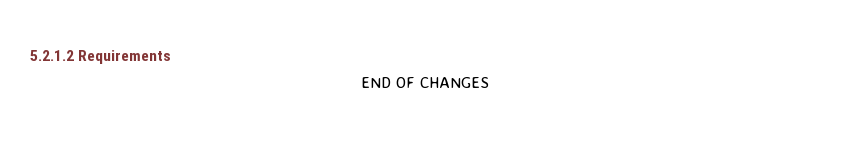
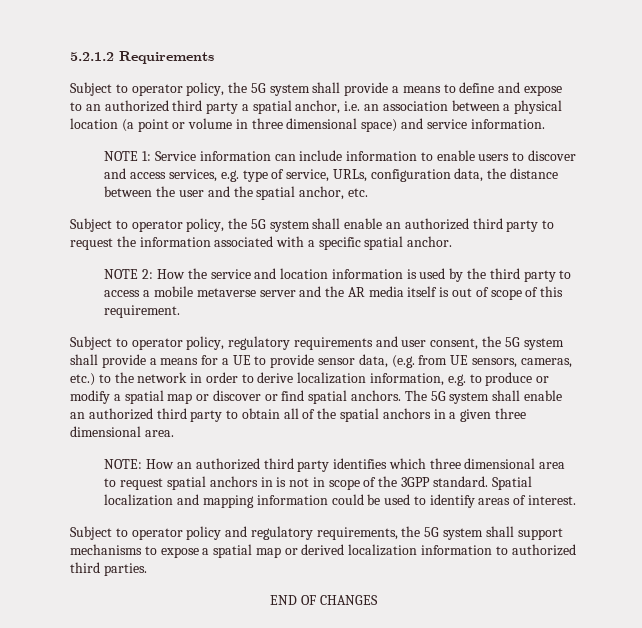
+ Subject to operator policy, the 5G system shall provide a means to define and expose to an authorized third party a spatial anchor, i.e. an association between a physical location (a point or volume in three dimensional space) and service information.
+ NOTE 1: Service information can include information to enable users to discover and access services, e.g. type of service, URLs, configuration data, the distance between the user and the spatial anchor, etc.
+ Subject to operator policy, the 5G system shall enable an authorized third party to request the information associated with a specific spatial anchor.
+ NOTE 2: How the service and location information is used by the third party to access a mobile metaverse server and the AR media itself is out of scope of this requirement.
+ Subject to operator policy, regulatory requirements and user consent, the 5G system shall provide a means for a UE to provide sensor data, (e.g. from UE sensors, cameras, etc.) to the network in order to derive localization information, e.g. to produce or modify a spatial map or discover or find spatial anchors. The 5G system shall enable an authorized third party to obtain all of the spatial anchors in a given three dimensional area.
+ NOTE: How an authorized third party identifies which three dimensional area to request spatial anchors in is not in scope of the 3GPP standard. Spatial localization and mapping information could be used to identify areas of interest.
+ Subject to operator policy and regulatory requirements, the 5G system shall support mechanisms to expose a spatial map or derived localization information to authorized third parties.

